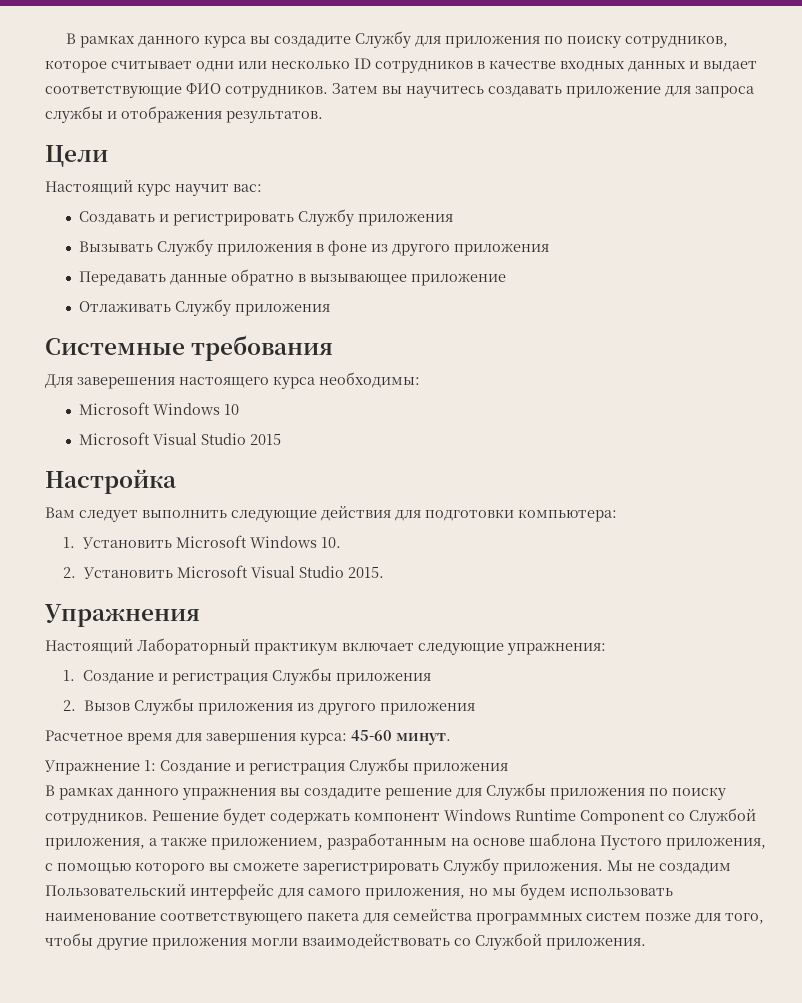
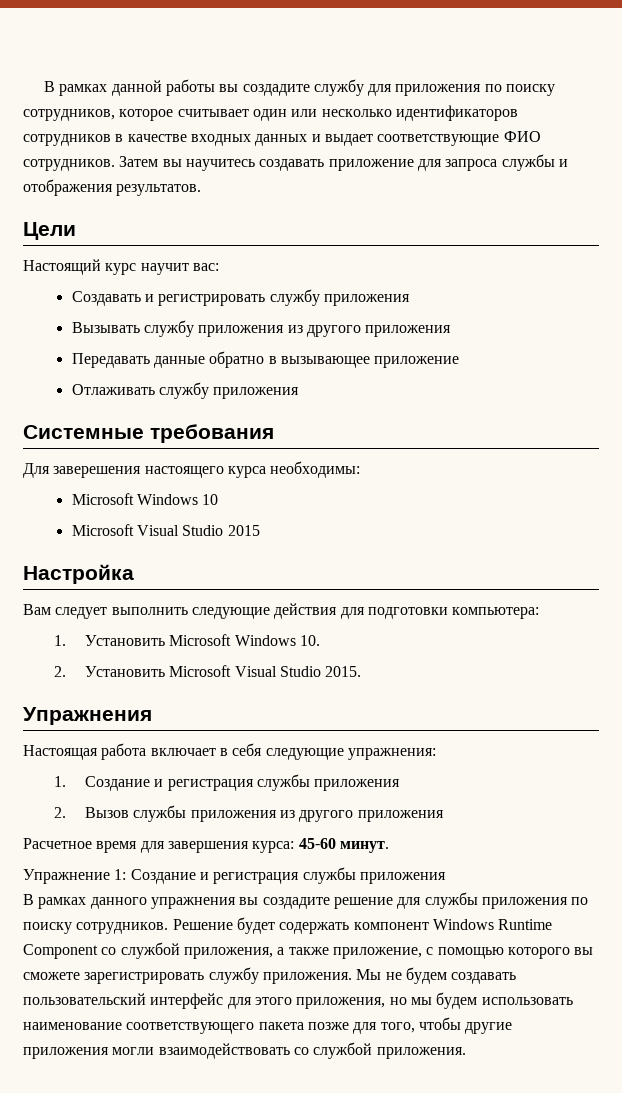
- В рамках данного курса вы создадите Службу для приложения по поиску сотрудников, которое считывает одни или несколько ID сотрудников в качестве входных данных и выдает соответствующие ФИО сотрудников.
+ В рамках данной работы вы создадите службу для приложения по поиску сотрудников, которое считывает один или несколько идентификаторов сотрудников в качестве входных данных и выдает соответствующие ФИО сотрудников.
- Создавать и регистрировать Службу приложения
+ Создавать и регистрировать службу приложения
- Вызывать Службу приложения в фоне из другого приложения
+ Вызывать службу приложения из другого приложения
- Отлаживать Службу приложения
+ Отлаживать службу приложения
- Настоящий Лабораторный практикум включает следующие упражнения:
+ Настоящая работа включает в себя следующие упражнения:
- 1. Создание и регистрация Службы приложения
+ 1. Создание и регистрация службы приложения
- 2. Вызов Службы приложения из другого приложения
+ 2. Вызов службы приложения из другого приложения
- Упражнение 1: Создание и регистрация Службы приложения
+ Упражнение 1: Создание и регистрация службы приложения
- В рамках данного упражнения вы создадите решение для Службы приложения по поиску сотрудников.
+ В рамках данного упражнения вы создадите решение для службы приложения по поиску сотрудников.
- Решение будет содержать компонент Windows Runtime Component со Службой приложения, а также приложением, разработанным на основе шаблона Пустого приложения, с помощью которого вы сможете зарегистрировать Службу приложения.
+ Решение будет содержать компонент Windows Runtime Component со службой приложения, а также приложение, с помощью которого вы сможете зарегистрировать службу приложения.
- Мы не создадим Пользовательский интерфейс для самого приложения, но мы будем использовать наименование соответствующего пакета для семейства программных систем позже для того, чтобы другие приложения могли взаимодействовать со Службой приложения.
+ Мы не будем создавать пользовательский интерфейс для этого приложения, но мы будем использовать наименование соответствующего пакета позже для того, чтобы другие приложения могли взаимодействовать со службой приложения.

